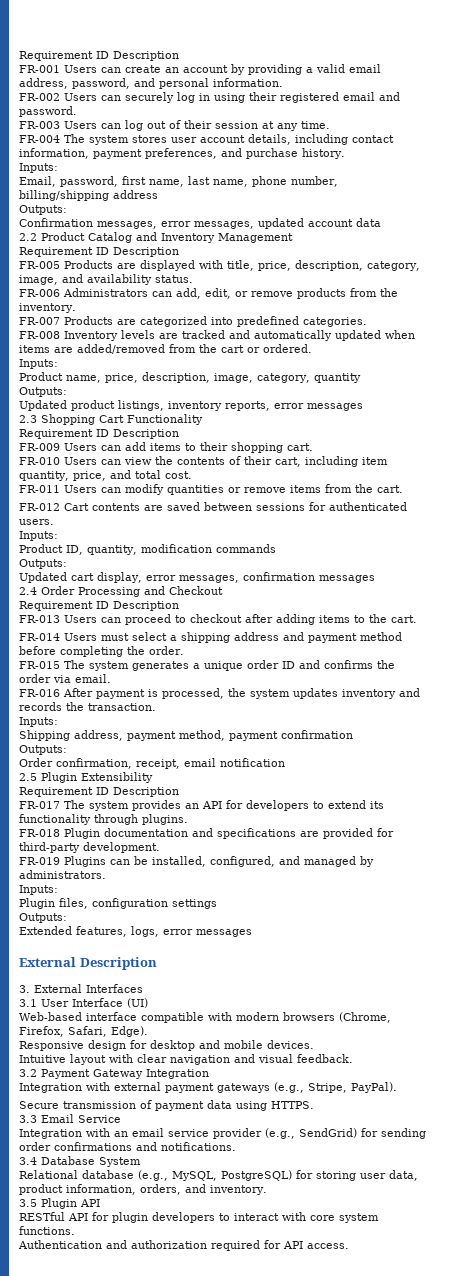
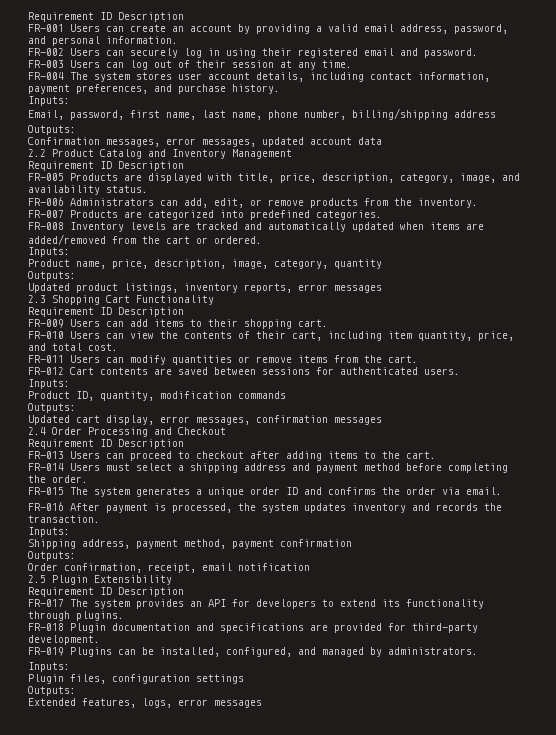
- External Description
- 3. External Interfaces
- 3.1 User Interface (UI)
- Web-based interface compatible with modern browsers (Chrome, Firefox, Safari, Edge).
- Responsive design for desktop and mobile devices.
- Intuitive layout with clear navigation and visual feedback.
- 3.2 Payment Gateway Integration
- Integration with external payment gateways (e.g., Stripe, PayPal).
- Secure transmission of payment data using HTTPS.
- 3.3 Email Service
- Integration with an email service provider (e.g., SendGrid) for sending order confirmations and notifications.
- 3.4 Database System
- Relational database (e.g., MySQL, PostgreSQL) for storing user data, product information, orders, and inventory.
- 3.5 Plugin API
- RESTful API for plugin developers to interact with core system functions.
- Authentication and authorization required for API access.

